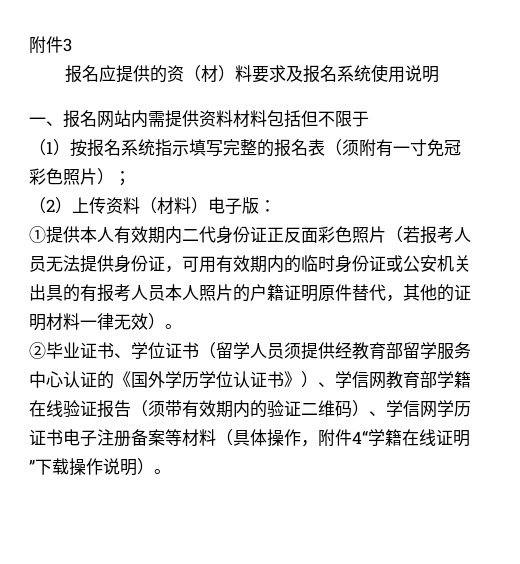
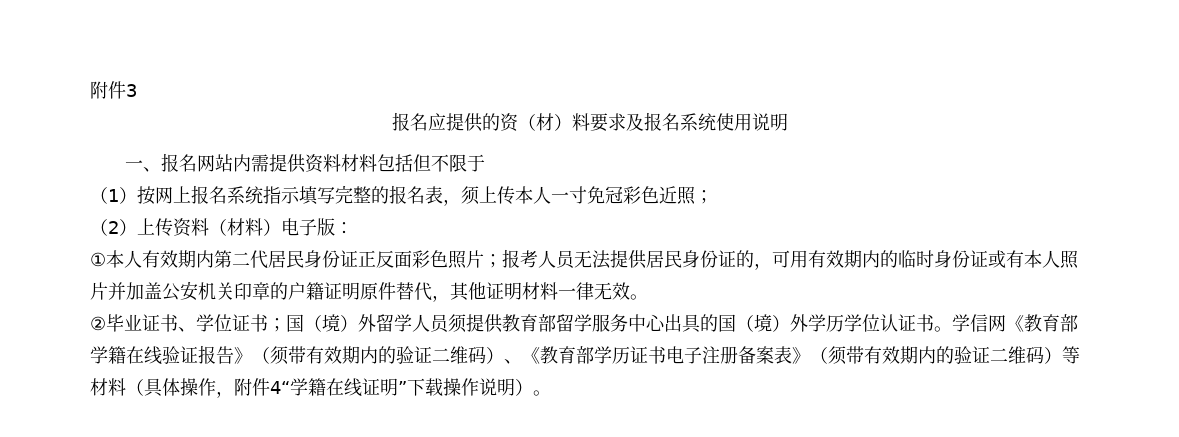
- （1）按报名系统指示填写完整的报名表（须附有一寸免冠彩色照片）；
+ （1）按网上报名系统指示填写完整的报名表，须上传本人一寸免冠彩色近照；
- ①提供本人有效期内二代身份证正反面彩色照片（若报考人员无法提供身份证，可用有效期内的临时身份证或公安机关出具的有报考人员本人照片的户籍证明原件替代，其他的证明材料一律无效）。
+ ①本人有效期内第二代居民身份证正反面彩色照片；报考人员无法提供居民身份证的，可用有效期内的临时身份证或有本人照片并加盖公安机关印章的户籍证明原件替代，其他证明材料一律无效。
- ②毕业证书、学位证书（留学人员须提供经教育部留学服务中心认证的《国外学历学位认证书》）、学信网教育部学籍在线验证报告（须带有效期内的验证二维码）、学信网学历证书电子注册备案等材料（具体操作，附件4“学籍在线证明”下载操作说明）。
+ ②毕业证书、学位证书；国（境）外留学人员须提供教育部留学服务中心出具的国（境）外学历学位认证书。学信网《教育部学籍在线验证报告》（须带有效期内的验证二维码）、《教育部学历证书电子注册备案表》（须带有效期内的验证二维码）等材料（具体操作，附件4“学籍在线证明”下载操作说明）。

